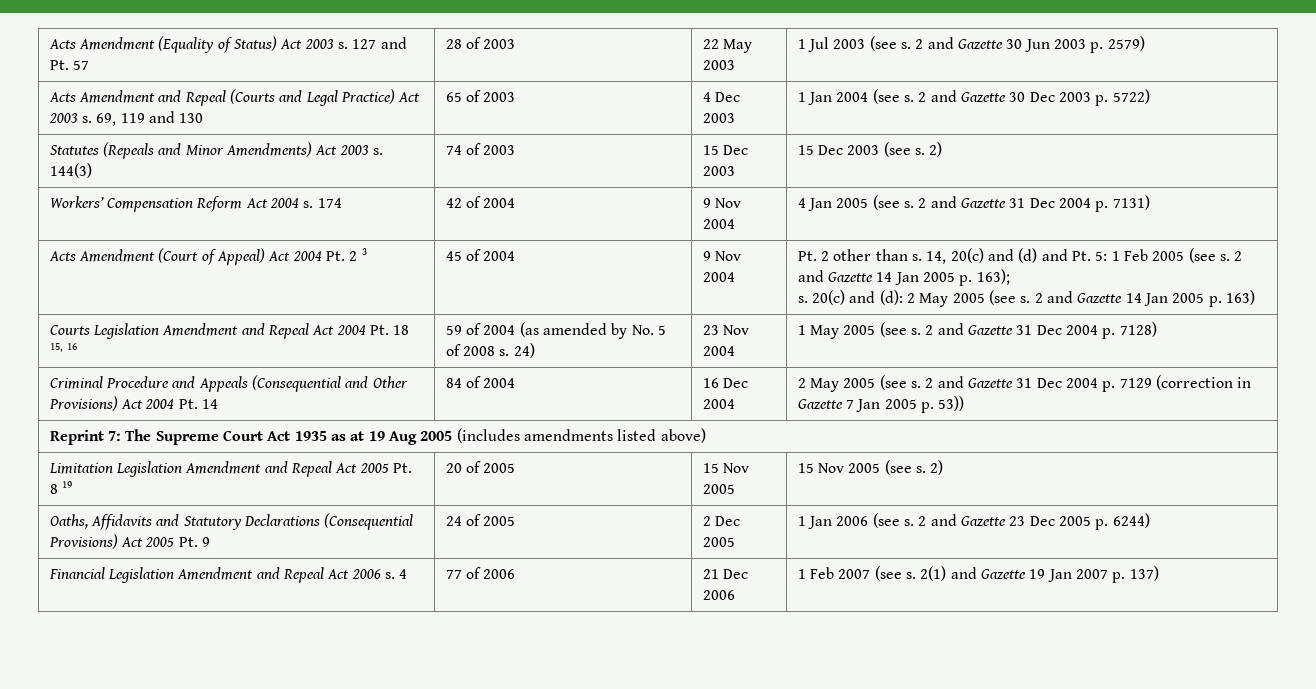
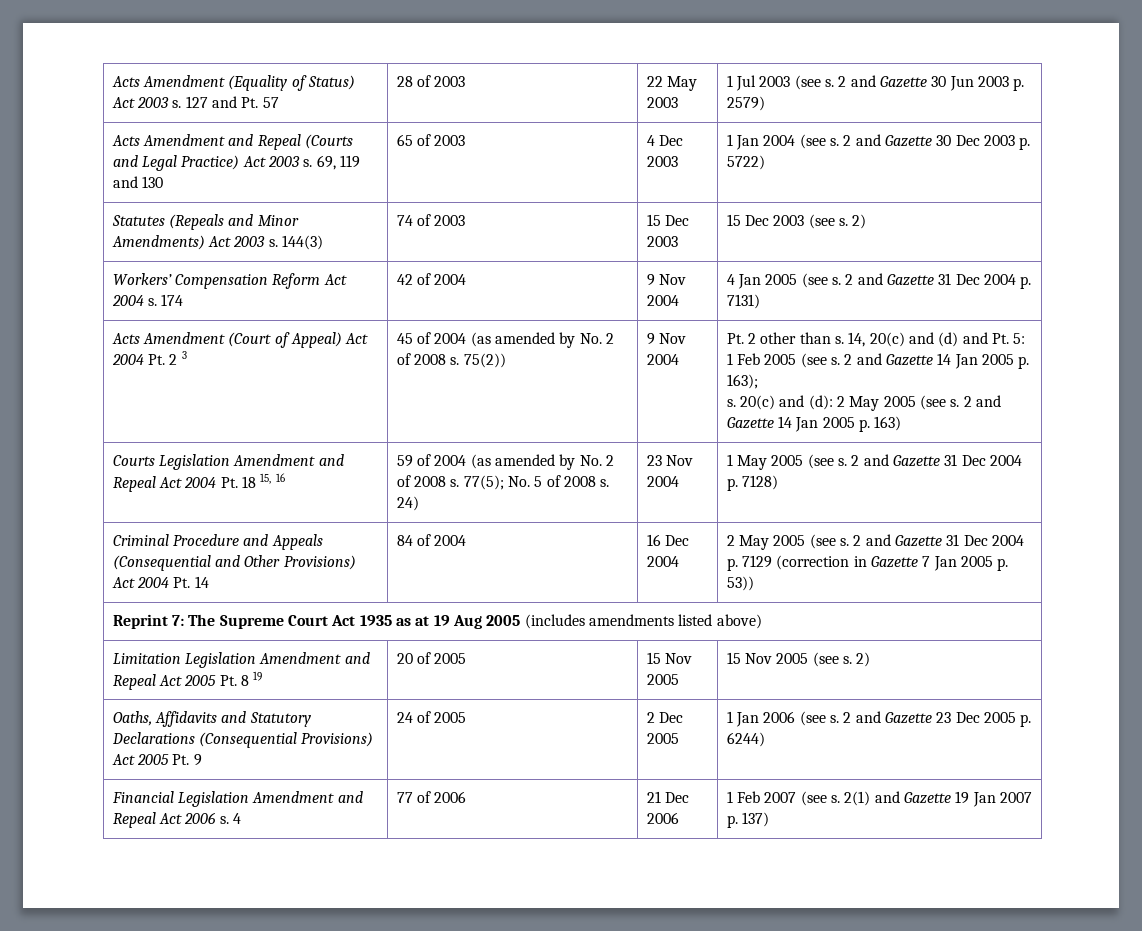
- 45 of 2004
+ 45 of 2004 (as amended by No. 2 of 2008 s. 75(2))
- 59 of 2004 (as amended by No. 5 of 2008 s.
+ 59 of 2004 (as amended by No. 2 of 2008 s. 77(5); No. 5 of 2008 s.

